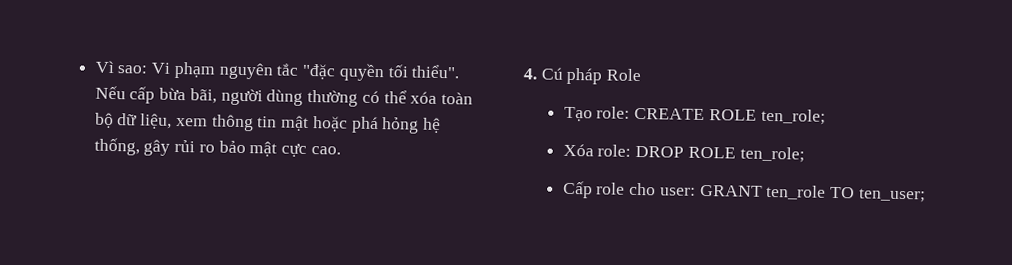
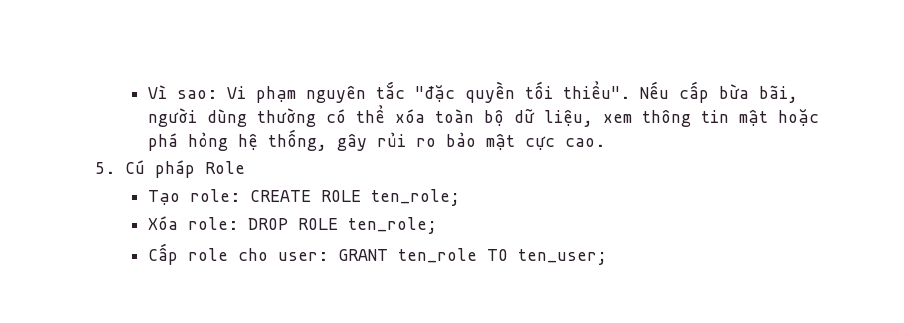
- 4. Cú pháp Role
+ 5. Cú pháp Role

